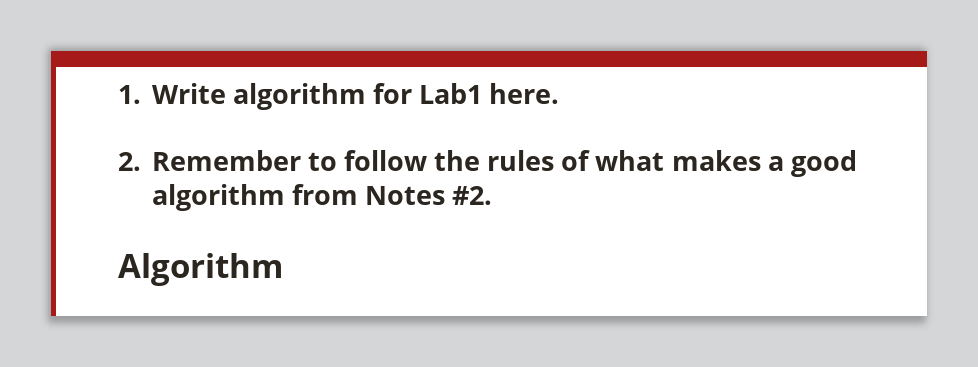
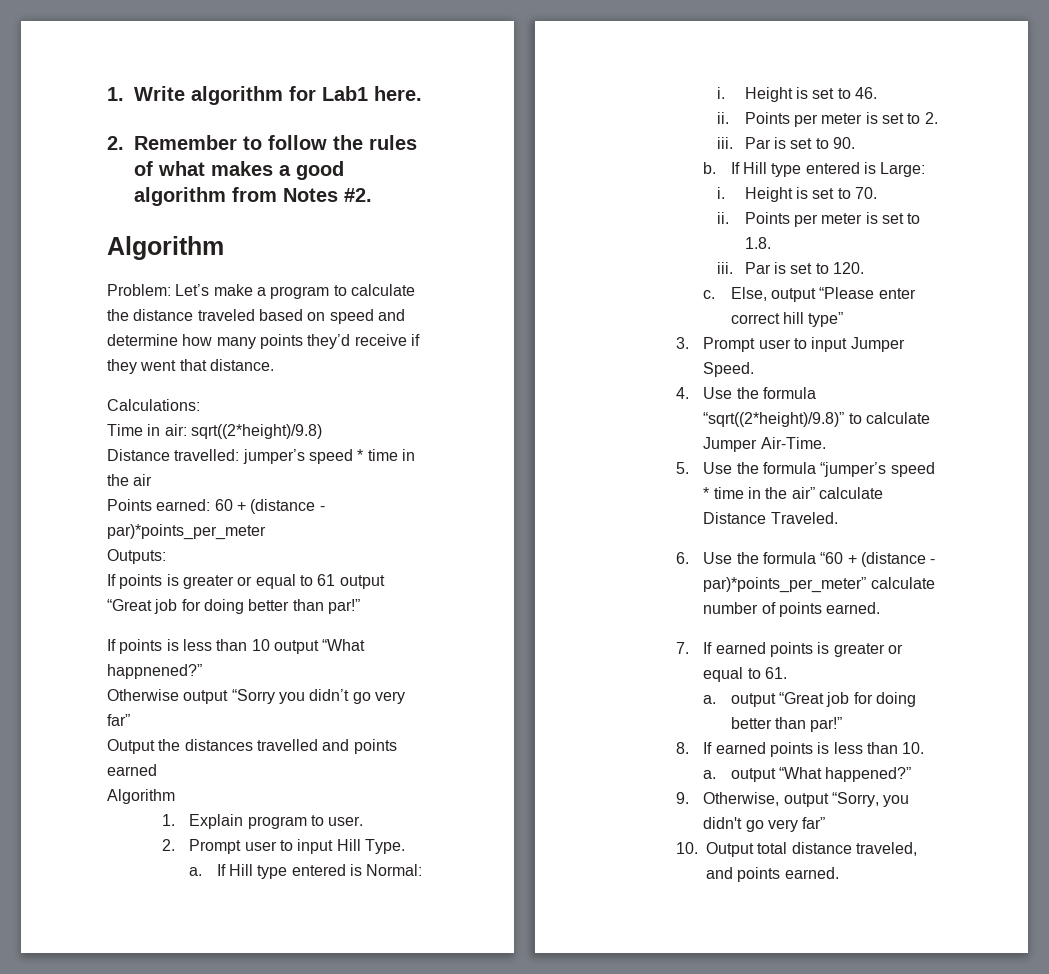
+ Problem: Let’s make a program to calculate the distance traveled based on speed and determine how many points they’d receive if they went that distance.
+ Calculations:
+ Time in air: sqrt((2*height)/9.8)
+ Distance travelled: jumper’s speed * time in the air
+ Points earned: 60 + (distance - par)*points_per_meter
+ Outputs:
+ If points is greater or equal to 61 output “Great job for doing better than par!”
+ If points is less than 10 output “What happnened?”
+ Otherwise output “Sorry you didn’t go very far”
+ Output the distances travelled and points earned
+ Algorithm
+ 1. Explain program to user.
+ 2. Prompt user to input Hill Type.
+ a. If Hill type entered is Normal:
+ i. Height is set to 46.
+ ii. Points per meter is set to 2.
+ iii. Par is set to 90.
+ b. If Hill type entered is Large:
+ i. Height is set to 70.
+ ii. Points per meter is set to 1.8.
+ iii. Par is set to 120.
+ c. Else, output “Please enter correct hill type”
+ 3. Prompt user to input Jumper Speed.
+ 4. Use the formula “sqrt((2*height)/9.8)” to calculate Jumper Air-Time.
+ 5. Use the formula “jumper’s speed * time in the air” calculate Distance Traveled.
+ 6. Use the formula “60 + (distance - par)*points_per_meter” calculate number of points earned.
+ 7. If earned points is greater or equal to 61.
+ a. output “Great job for doing better than par!”
+ 8. If earned points is less than 10.
+ a. output “What happened?”
+ 9. Otherwise, output “Sorry, you didn't go very far”
+ 10. Output total distance traveled, and points earned.

